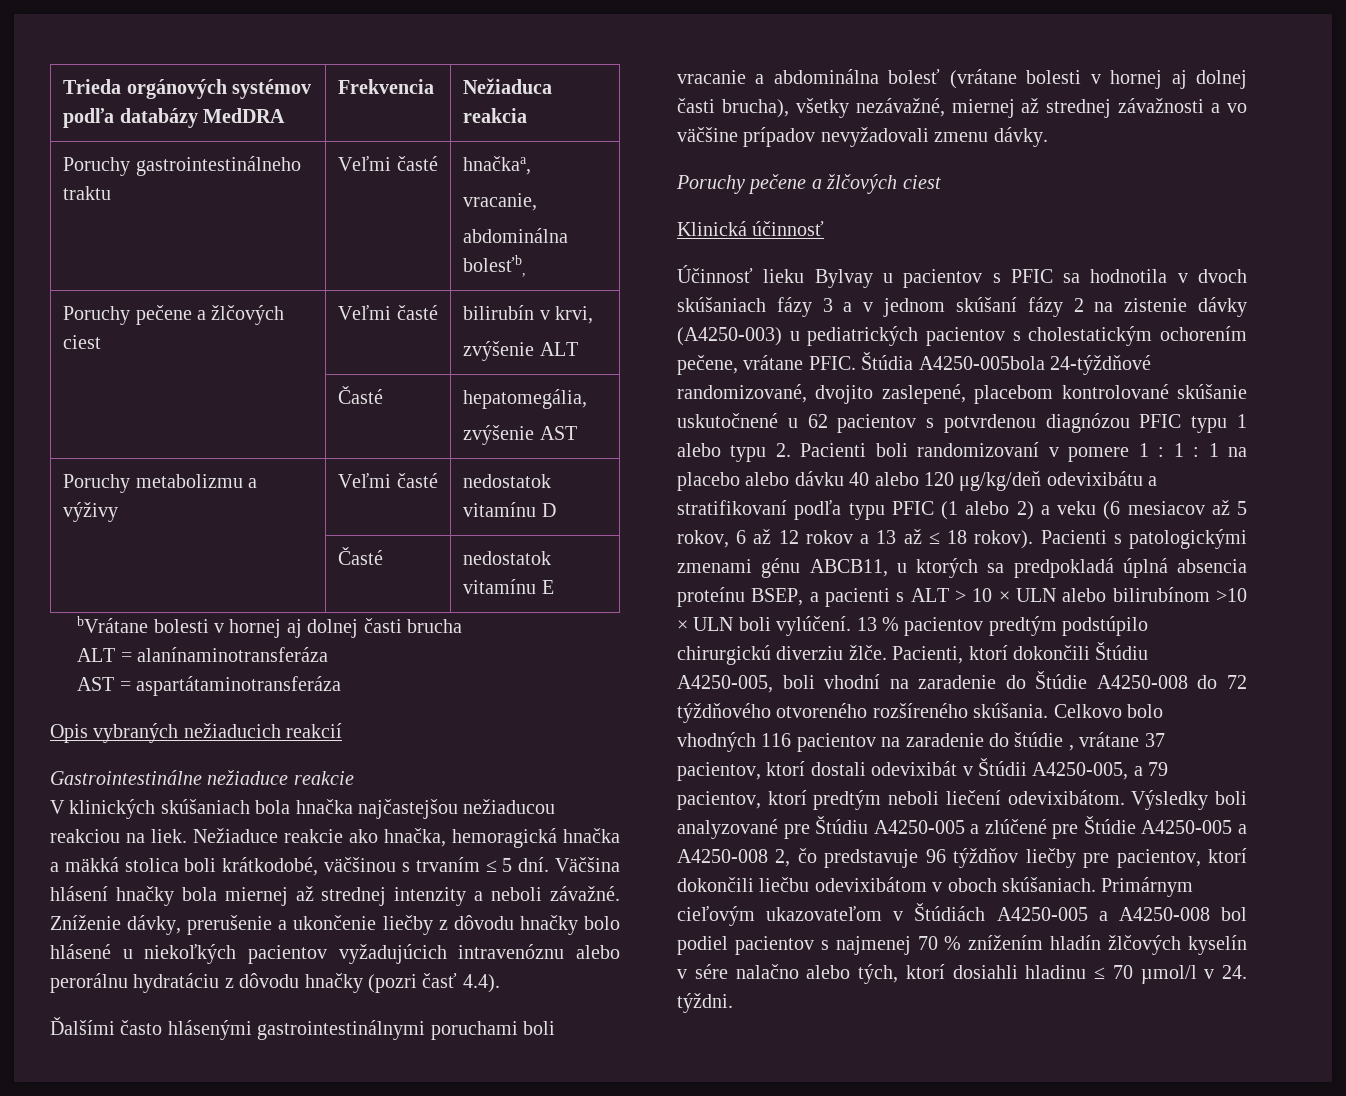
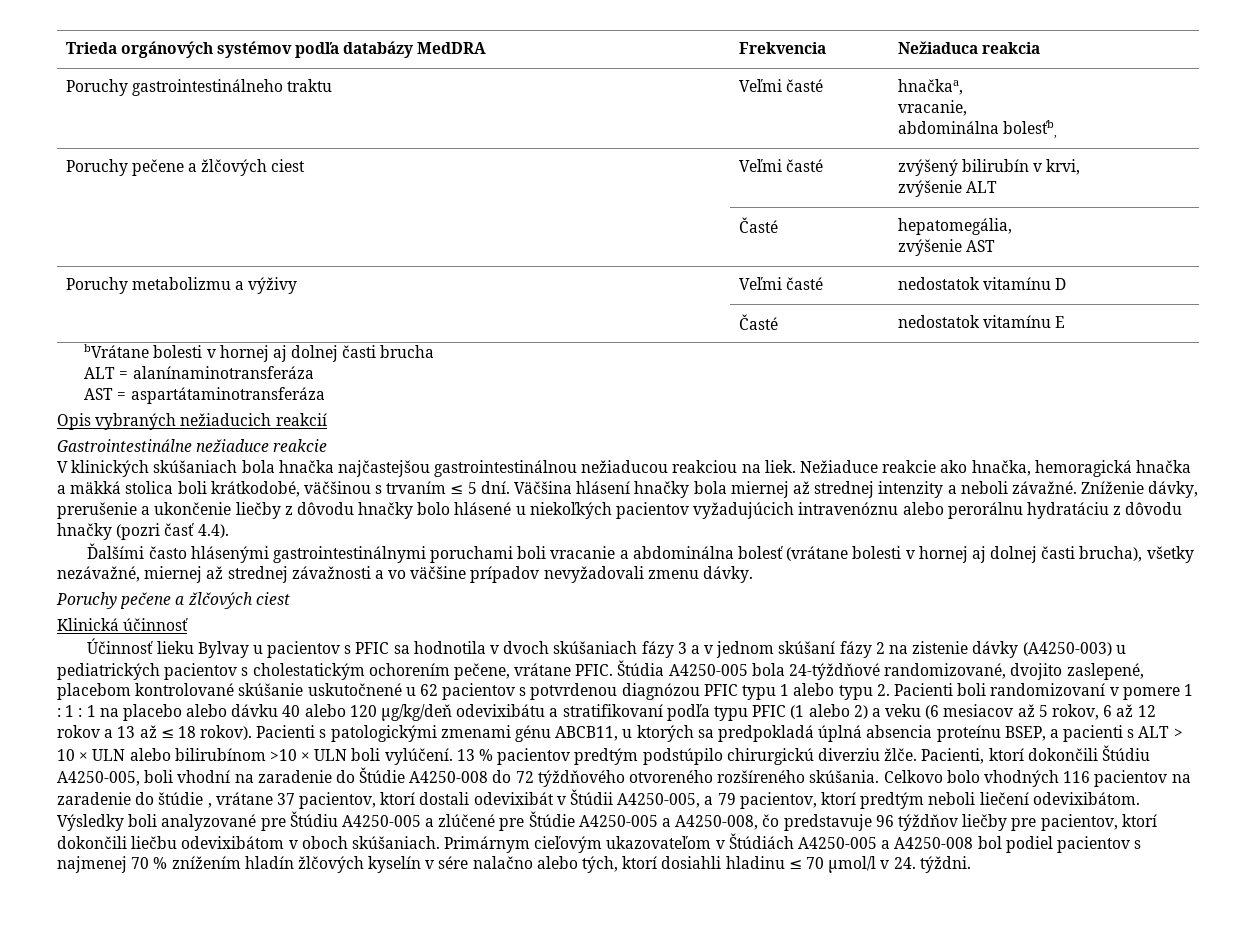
- Poruchy pečene a žlčových ciest | Veľmi časté | bilirubín v krvi,
+ Poruchy pečene a žlčových ciest | Veľmi časté | zvýšený bilirubín v krvi,
- V klinických skúšaniach bola hnačka najčastejšou nežiaducou reakciou na liek.
+ V klinických skúšaniach bola hnačka najčastejšou gastrointestinálnou nežiaducou reakciou na liek.
- Štúdia A4250-005bola 24-týždňové randomizované, dvojito zaslepené, placebom kontrolované skúšanie uskutočnené u 62 pacientov s potvrdenou diagnózou PFIC typu 1 alebo typu 2. Pacienti boli randomizovaní v pomere 1 :
+ Štúdia A4250-005 bola 24-týždňové randomizované, dvojito zaslepené, placebom kontrolované skúšanie uskutočnené u 62 pacientov s potvrdenou diagnózou PFIC typu 1 alebo typu 2. Pacienti boli randomizovaní v pomere 1 :
- Výsledky boli analyzované pre Štúdiu A4250-005 a zlúčené pre Štúdie A4250-005 a A4250-008 2, čo predstavuje 96 týždňov liečby pre pacientov, ktorí dokončili liečbu odevixibátom v oboch skúšaniach.
+ Výsledky boli analyzované pre Štúdiu A4250-005 a zlúčené pre Štúdie A4250-005 a A4250-008, čo predstavuje 96 týždňov liečby pre pacientov, ktorí dokončili liečbu odevixibátom v oboch skúšaniach.

